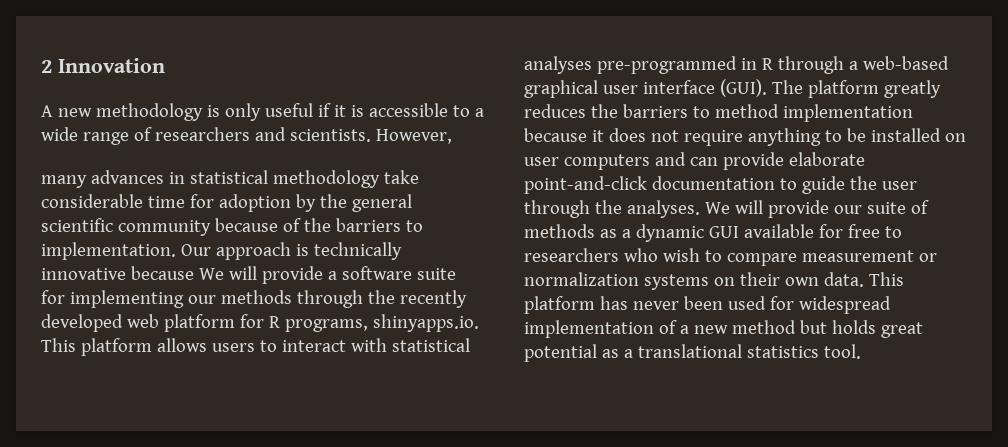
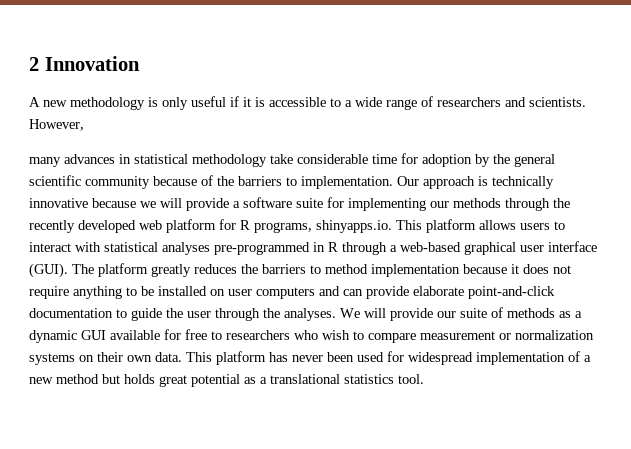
- Our approach is technically innovative because We will provide a software suite for implementing our methods through the recently developed web platform for R programs, shinyapps.io. This platform allows users to interact with statistical analyses pre-programmed in R through a web-based graphical user interface (GUI).
+ Our approach is technically innovative because we will provide a software suite for implementing our methods through the recently developed web platform for R programs, shinyapps.io. This platform allows users to interact with statistical analyses pre-programmed in R through a web-based graphical user interface (GUI).

